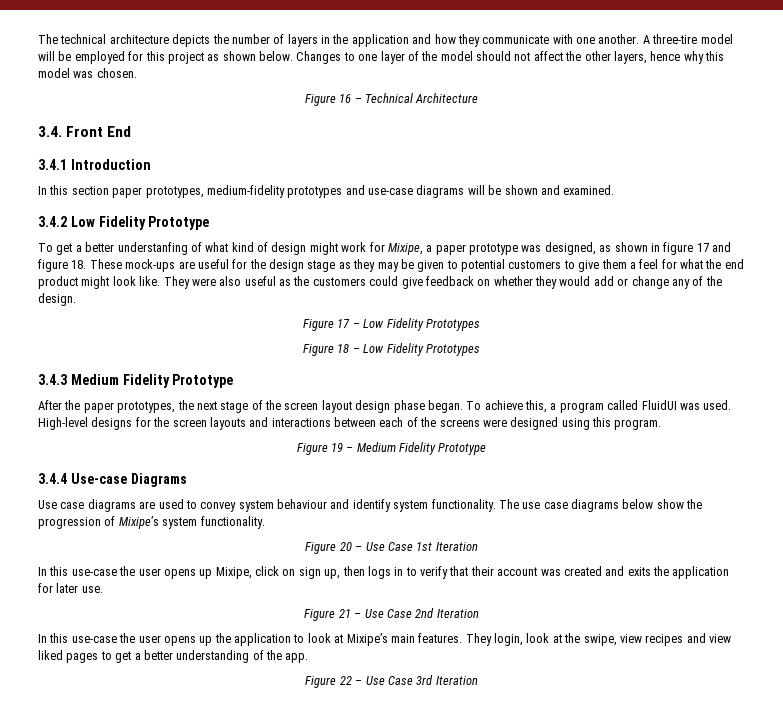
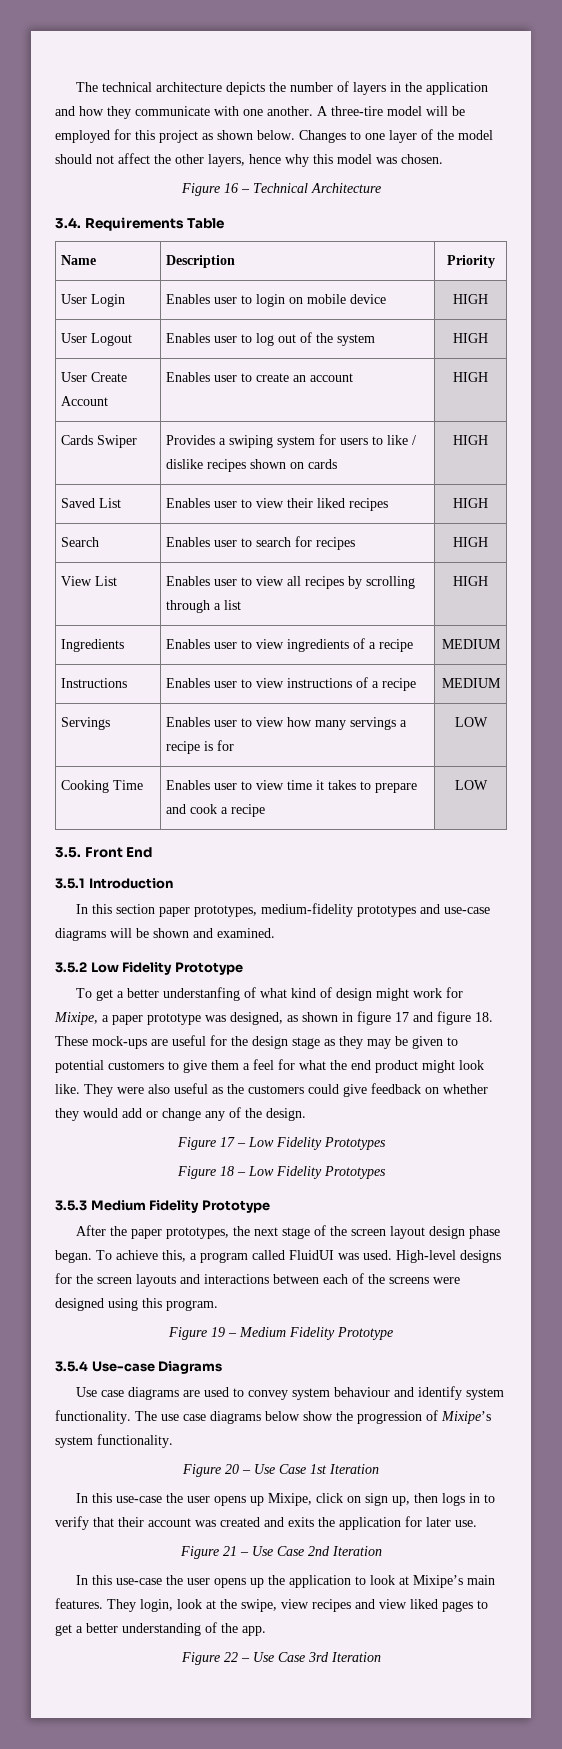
- 3.4. Front End
+ 3.4. Requirements Table
+ Name | Description | Priority
+ User Login | Enables user to login on mobile device | HIGH
+ User Logout | Enables user to log out of the system | HIGH
+ User Create Account | Enables user to create an account | HIGH
+ Cards Swiper | Provides a swiping system for users to like / dislike recipes shown on cards | HIGH
+ Saved List | Enables user to view their liked recipes | HIGH
+ Search | Enables user to search for recipes | HIGH
+ View List | Enables user to view all recipes by scrolling through a list | HIGH
+ Ingredients | Enables user to view ingredients of a recipe | MEDIUM
+ Instructions | Enables user to view instructions of a recipe | MEDIUM
+ Servings | Enables user to view how many servings a recipe is for | LOW
+ Cooking Time | Enables user to view time it takes to prepare and cook a recipe | LOW
+ 3.5. Front End
- 3.4.1 Introduction
+ 3.5.1 Introduction
- 3.4.2 Low Fidelity Prototype
+ 3.5.2 Low Fidelity Prototype
- 3.4.3 Medium Fidelity Prototype
+ 3.5.3 Medium Fidelity Prototype
- 3.4.4 Use-case Diagrams
+ 3.5.4 Use-case Diagrams

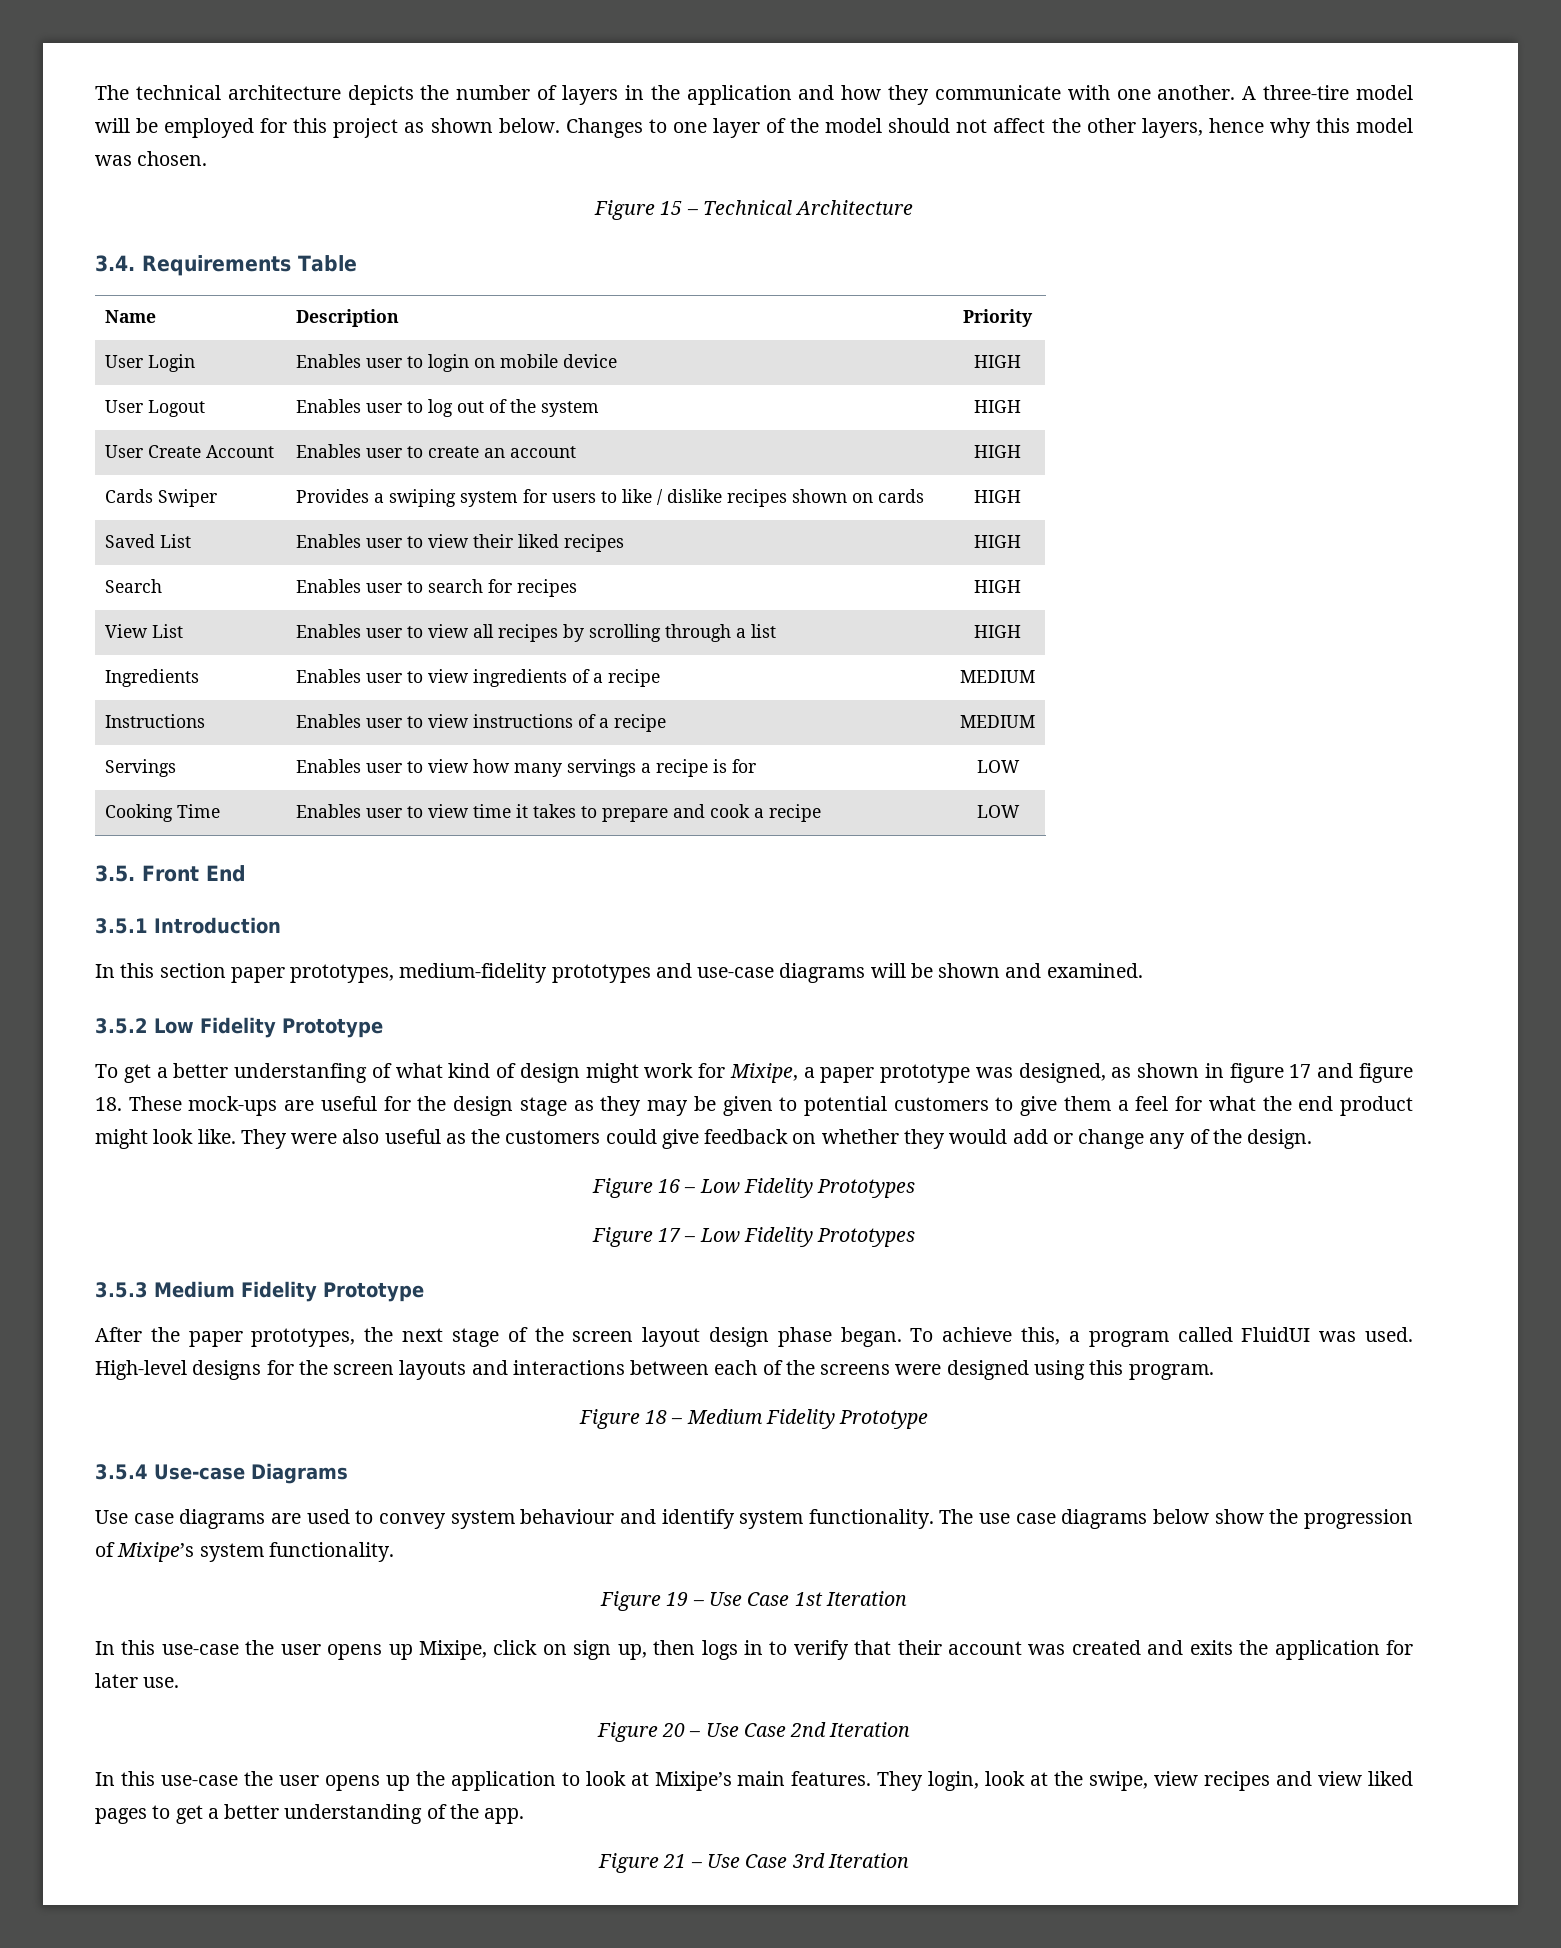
- Figure 16 – Technical Architecture
+ Figure 15 – Technical Architecture
- Figure 17 – Low Fidelity Prototypes
+ Figure 16 – Low Fidelity Prototypes
- Figure 18 – Low Fidelity Prototypes
+ Figure 17 – Low Fidelity Prototypes
- Figure 19 – Medium Fidelity Prototype
+ Figure 18 – Medium Fidelity Prototype
- Figure 20 – Use Case 1st Iteration
+ Figure 19 – Use Case 1st Iteration
- Figure 21 – Use Case 2nd Iteration
+ Figure 20 – Use Case 2nd Iteration
- Figure 22 – Use Case 3rd Iteration
+ Figure 21 – Use Case 3rd Iteration

